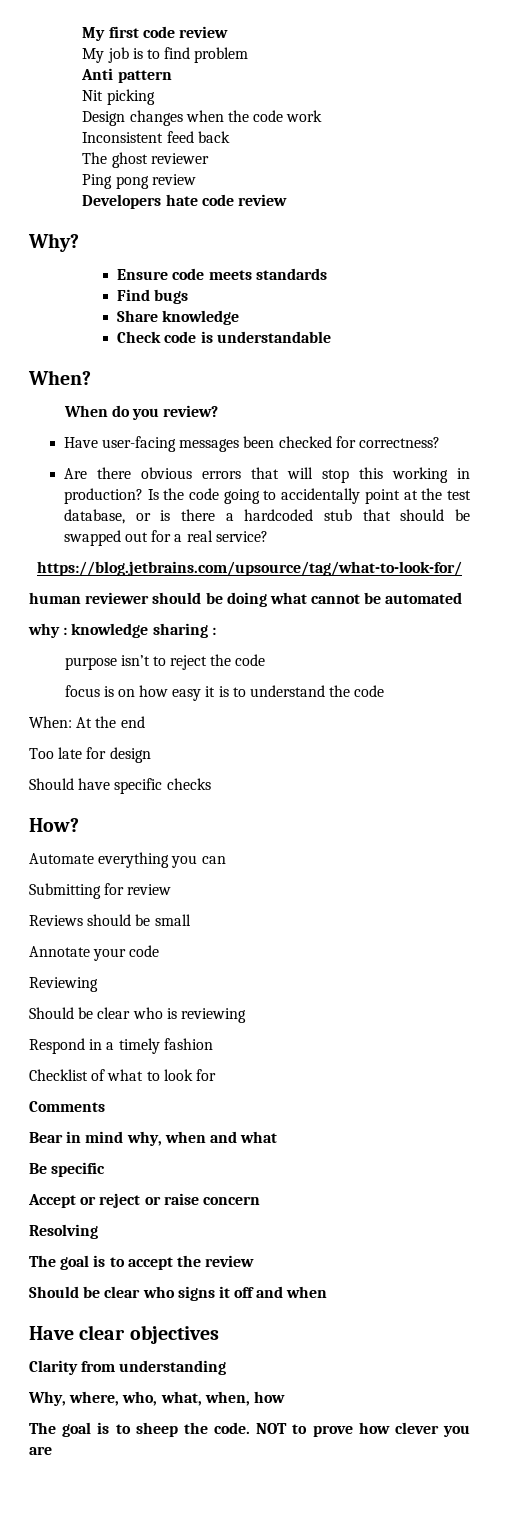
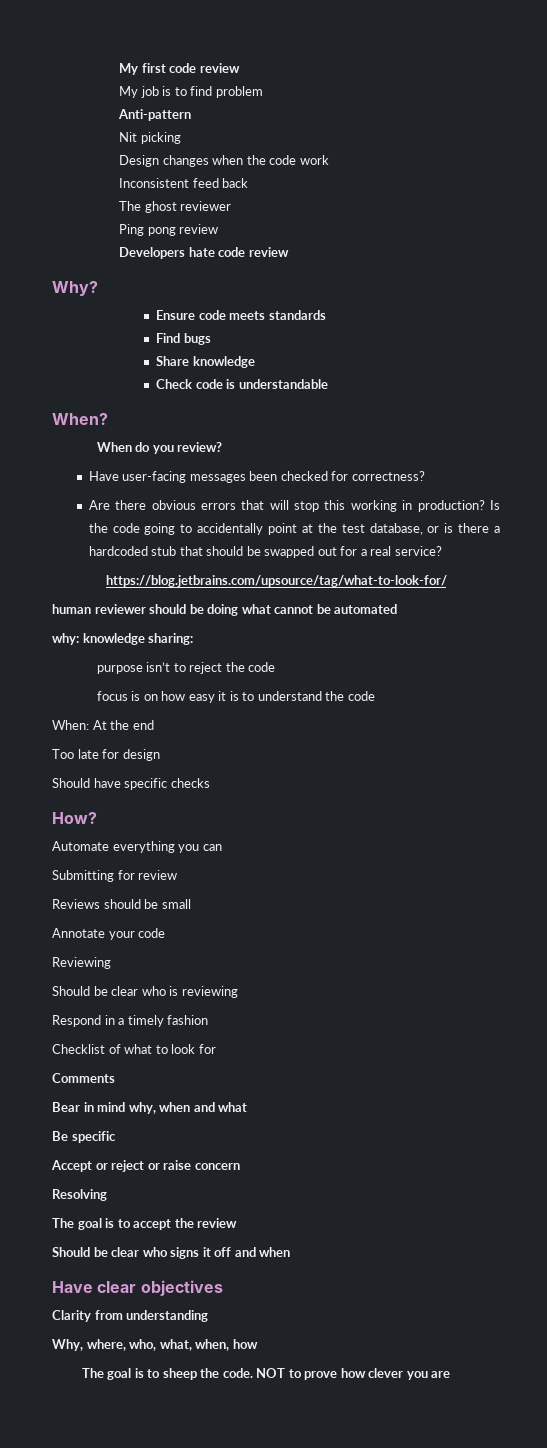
- Anti pattern
+ Anti-pattern
- why : knowledge sharing :
+ why: knowledge sharing:

